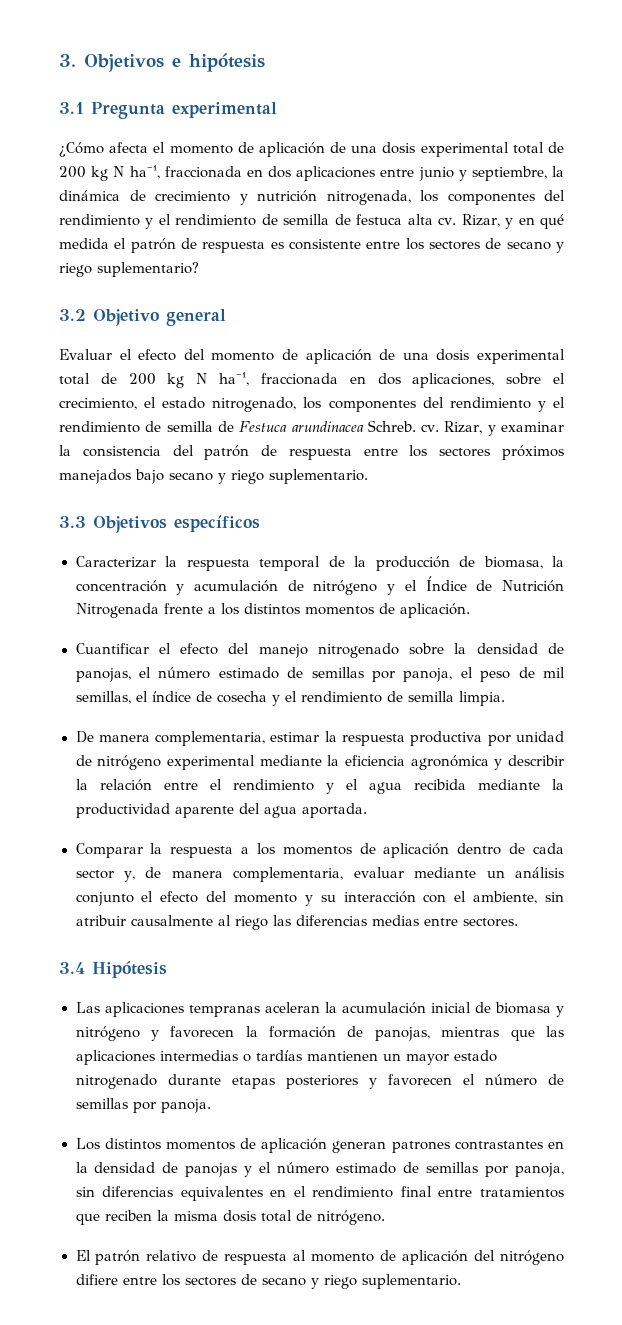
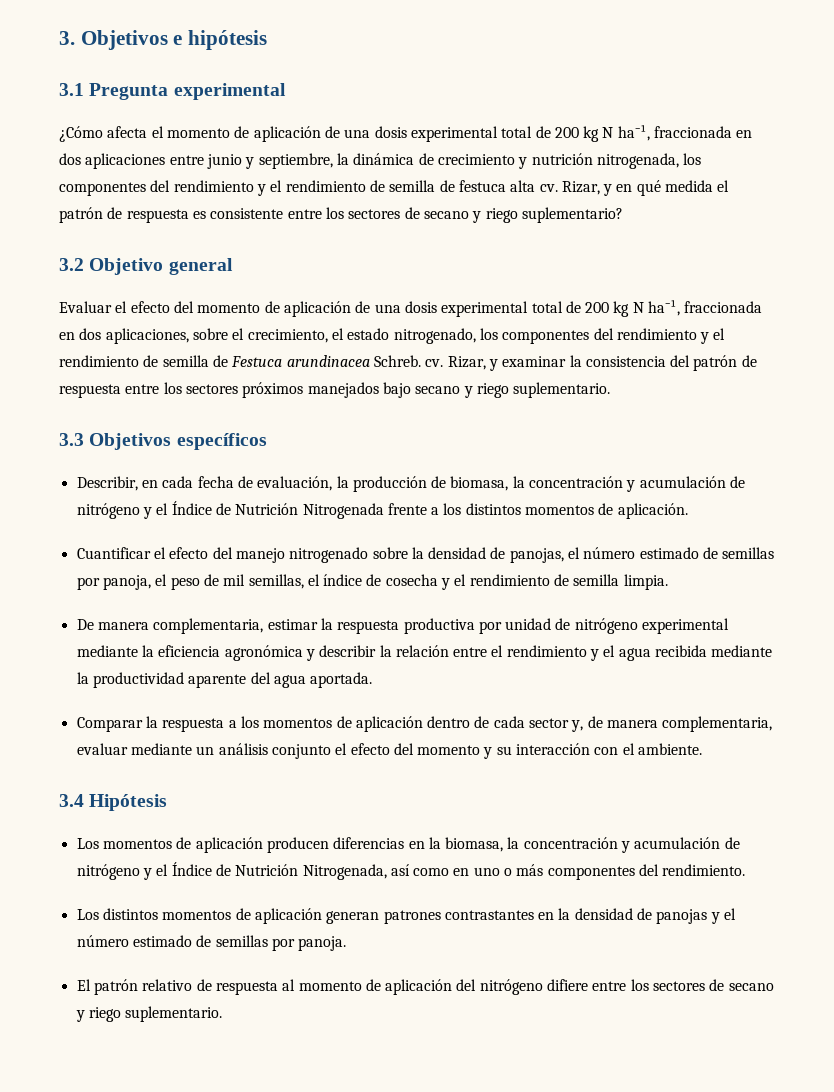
- Caracterizar la respuesta temporal de la producción de biomasa, la concentración y acumulación de nitrógeno y el Índice de Nutrición Nitrogenada frente a los distintos momentos de aplicación.
+ Describir, en cada fecha de evaluación, la producción de biomasa, la concentración y acumulación de nitrógeno y el Índice de Nutrición Nitrogenada frente a los distintos momentos de aplicación.
- Comparar la respuesta a los momentos de aplicación dentro de cada sector y, de manera complementaria, evaluar mediante un análisis conjunto el efecto del momento y su interacción con el ambiente, sin atribuir causalmente al riego las diferencias medias entre sectores.
+ Comparar la respuesta a los momentos de aplicación dentro de cada sector y, de manera complementaria, evaluar mediante un análisis conjunto el efecto del momento y su interacción con el ambiente.
  3.4 Hipótesis
- Las aplicaciones tempranas aceleran la acumulación inicial de biomasa y nitrógeno y favorecen la formación de panojas, mientras que las aplicaciones intermedias o tardías mantienen un mayor estado nitrogenado durante etapas posteriores y favorecen el número de semillas por panoja.
+ Los momentos de aplicación producen diferencias en la biomasa, la concentración y acumulación de nitrógeno y el Índice de Nutrición Nitrogenada, así como en uno o más componentes del rendimiento.
- Los distintos momentos de aplicación generan patrones contrastantes en la densidad de panojas y el número estimado de semillas por panoja, sin diferencias equivalentes en el rendimiento final entre tratamientos que reciben la misma dosis total de nitrógeno.
+ Los distintos momentos de aplicación generan patrones contrastantes en la densidad de panojas y el número estimado de semillas por panoja.

